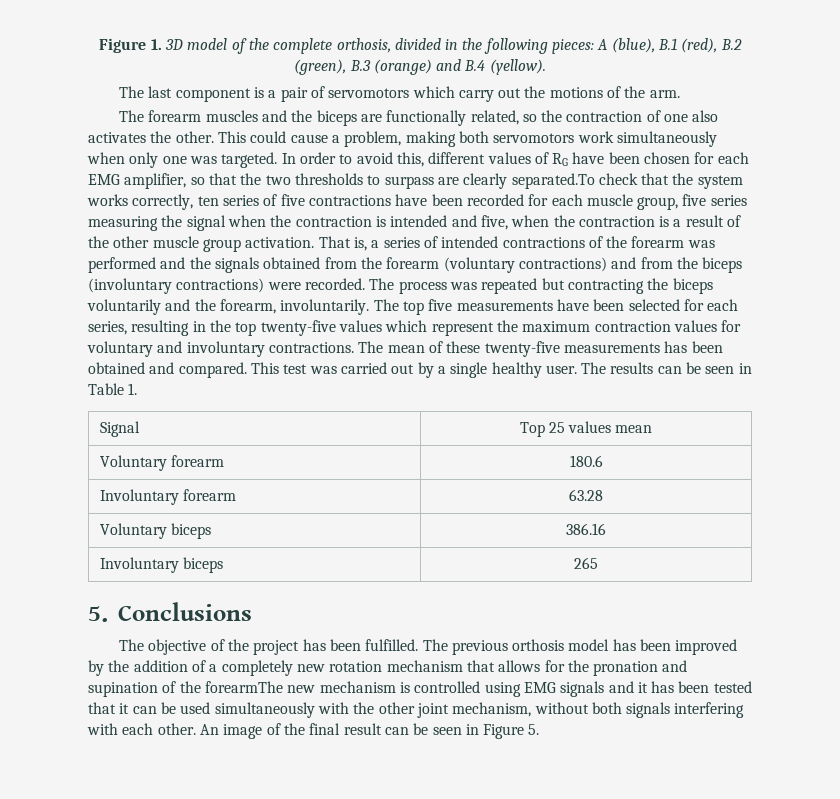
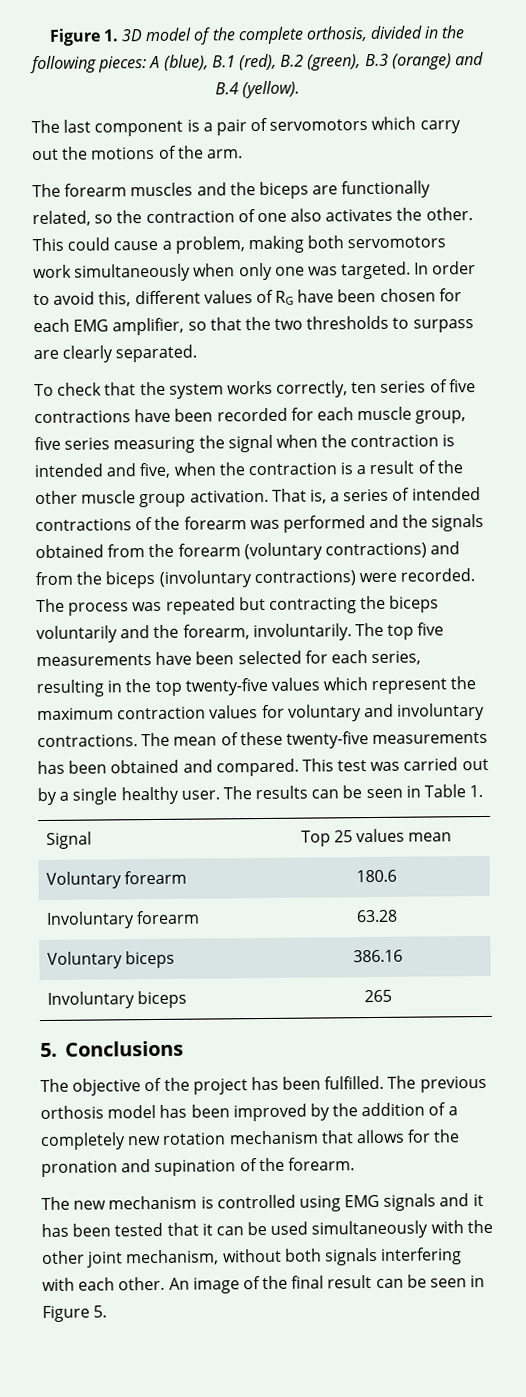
- In order to avoid this, different values of RG have been chosen for each EMG amplifier, so that the two thresholds to surpass are clearly separated.To check that the system works correctly, ten series of five contractions have been recorded for each muscle group, five series measuring the signal when the contraction is intended and five, when the contraction is a result of the other muscle group activation.
+ In order to avoid this, different values of RG have been chosen for each EMG amplifier, so that the two thresholds to surpass are clearly separated.
+ To check that the system works correctly, ten series of five contractions have been recorded for each muscle group, five series measuring the signal when the contraction is intended and five, when the contraction is a result of the other muscle group activation.
- The previous orthosis model has been improved by the addition of a completely new rotation mechanism that allows for the pronation and supination of the forearmThe new mechanism is controlled using EMG signals and it has been tested that it can be used simultaneously with the other joint mechanism, without both signals interfering with each other.
+ The previous orthosis model has been improved by the addition of a completely new rotation mechanism that allows for the pronation and supination of the forearm.
+ The new mechanism is controlled using EMG signals and it has been tested that it can be used simultaneously with the other joint mechanism, without both signals interfering with each other.

